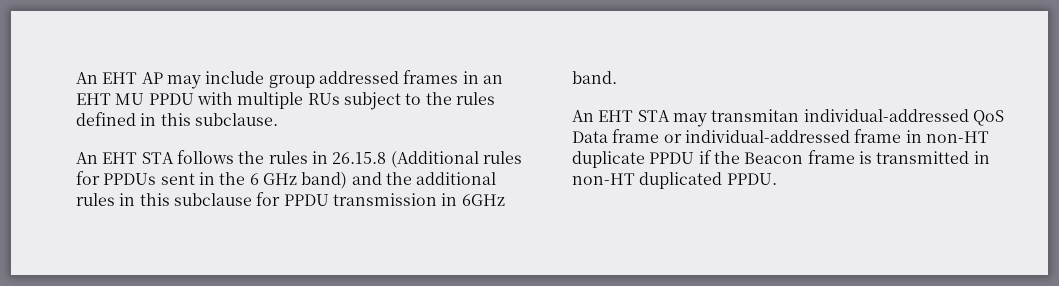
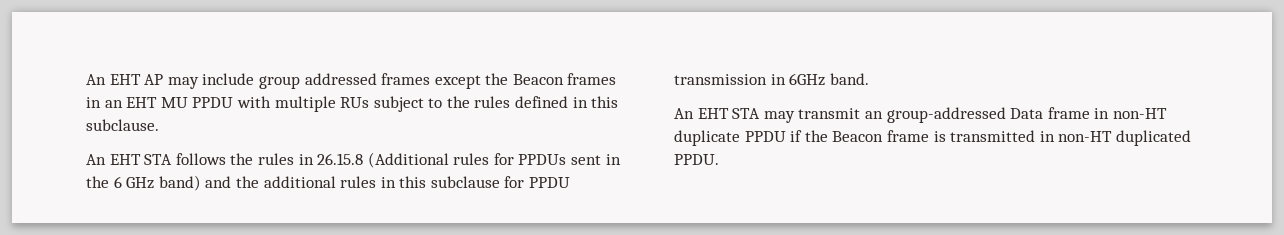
- An EHT AP may include group addressed frames in an EHT MU PPDU with multiple RUs subject to the rules defined in this subclause.
+ An EHT AP may include group addressed frames except the Beacon frames in an EHT MU PPDU with multiple RUs subject to the rules defined in this subclause.
- An EHT STA may transmitan individual-addressed QoS Data frame or individual-addressed frame in non-HT duplicate PPDU if the Beacon frame is transmitted in non-HT duplicated PPDU.
+ An EHT STA may transmit an group-addressed Data frame in non-HT duplicate PPDU if the Beacon frame is transmitted in non-HT duplicated PPDU.

